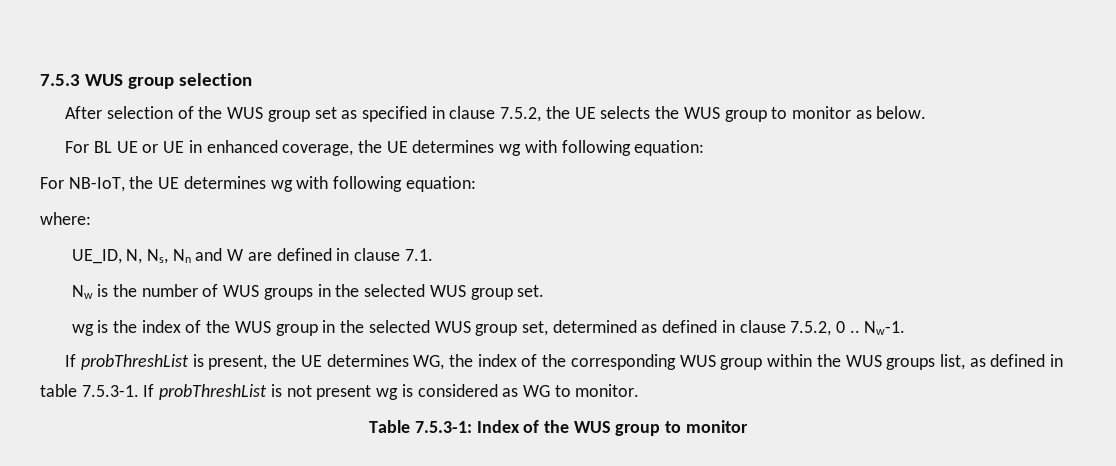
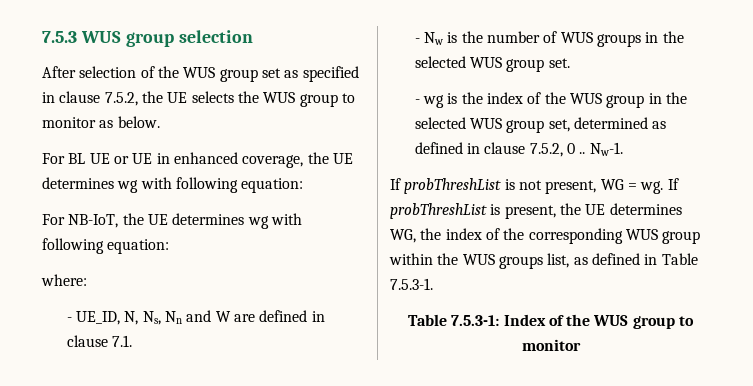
- UE_ID, N, Ns, Nn and W are defined in clause 7.1.
+ - UE_ID, N, Ns, Nn and W are defined in clause 7.1.
- Nw is the number of WUS groups in the selected WUS group set.
+ - Nw is the number of WUS groups in the selected WUS group set.
- wg is the index of the WUS group in the selected WUS group set, determined as defined in clause 7.5.2, 0 ..
+ - wg is the index of the WUS group in the selected WUS group set, determined as defined in clause 7.5.2, 0 ..
- If probThreshList is present, the UE determines WG, the index of the corresponding WUS group within the WUS groups list, as defined in table 7.5.3-1. If probThreshList is not present wg is considered as WG to monitor.
+ If probThreshList is not present, WG = wg. If probThreshList is present, the UE determines WG, the index of the corresponding WUS group within the WUS groups list, as defined in Table 7.5.3-1.

